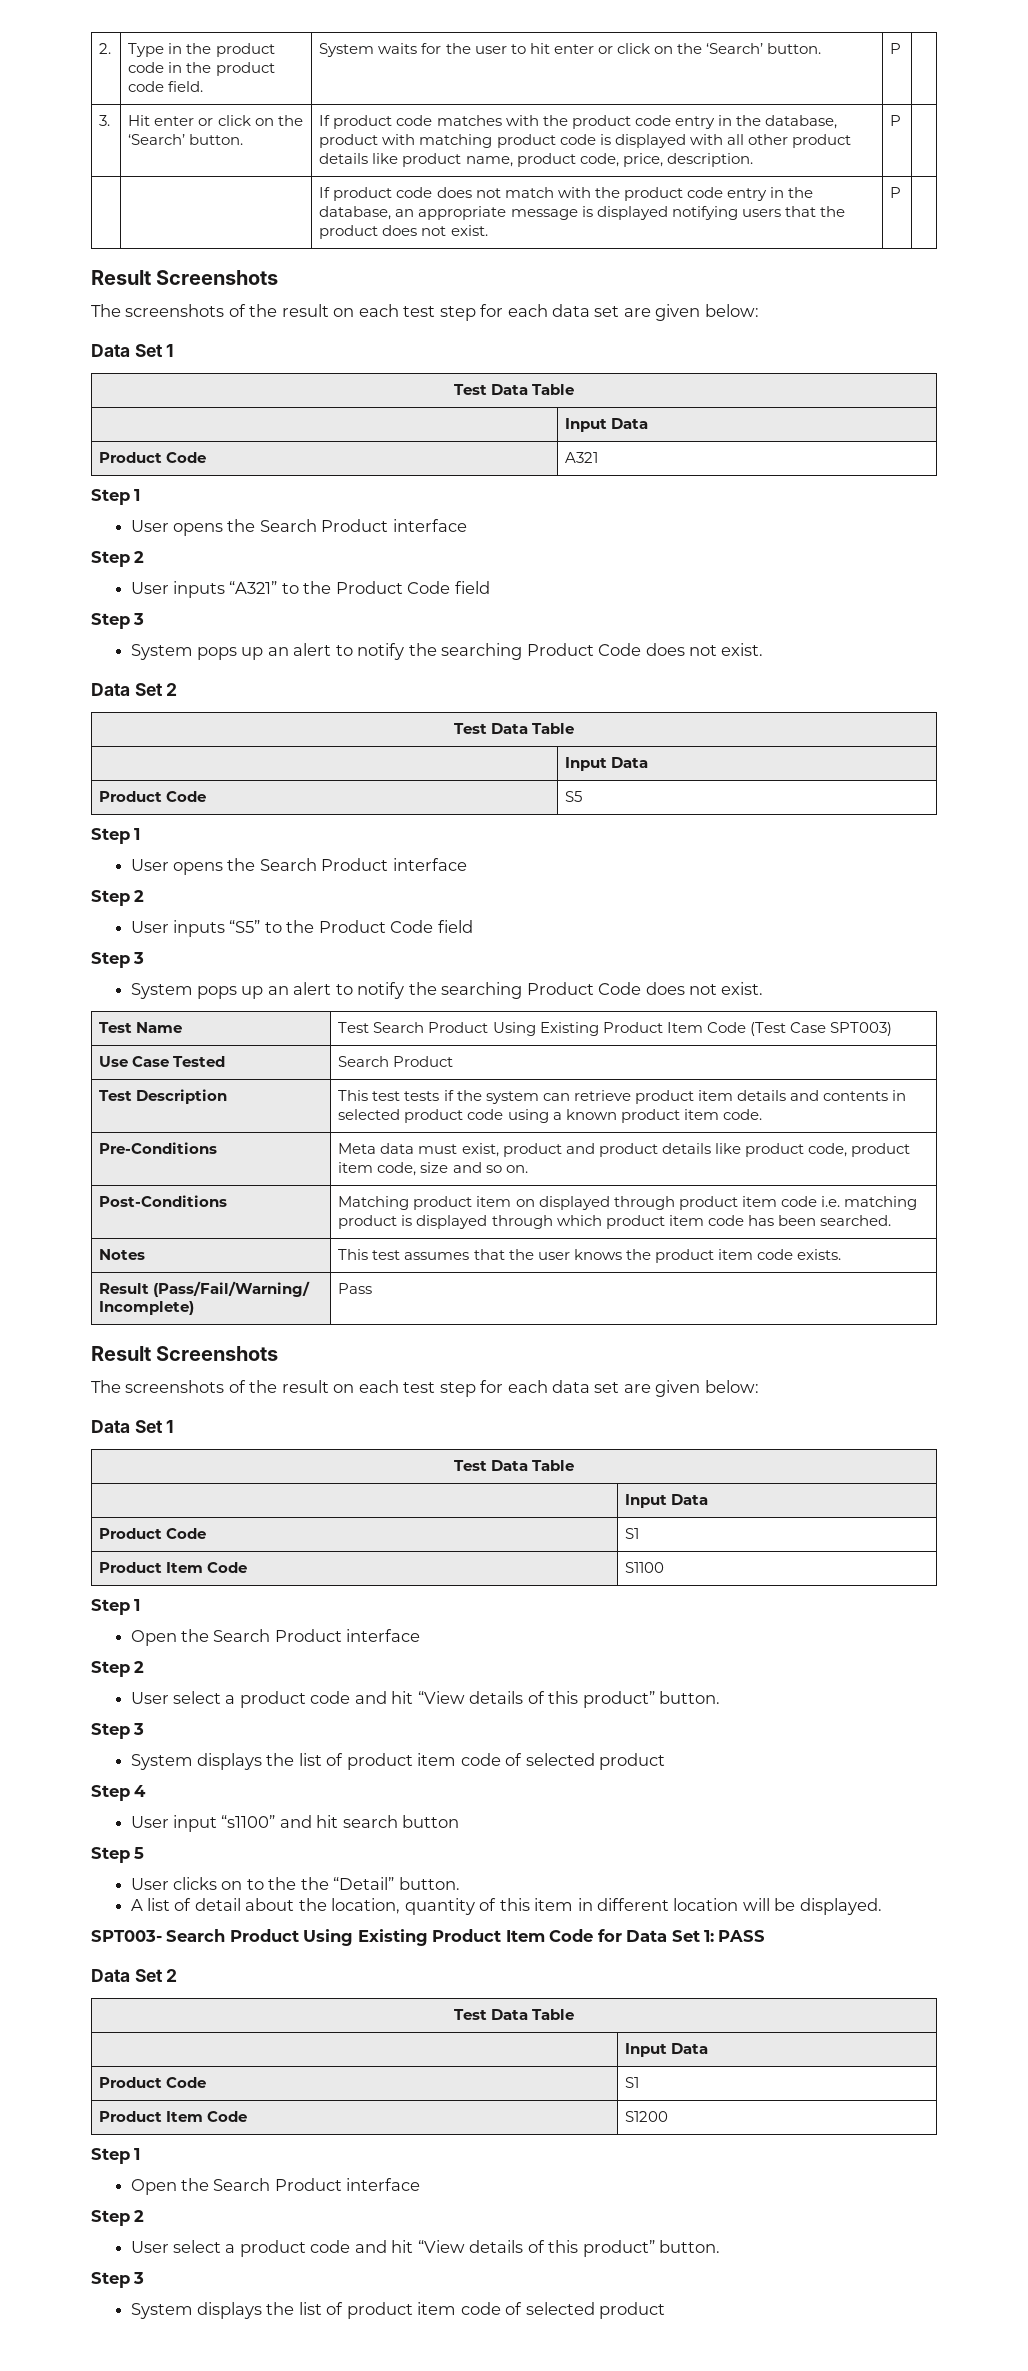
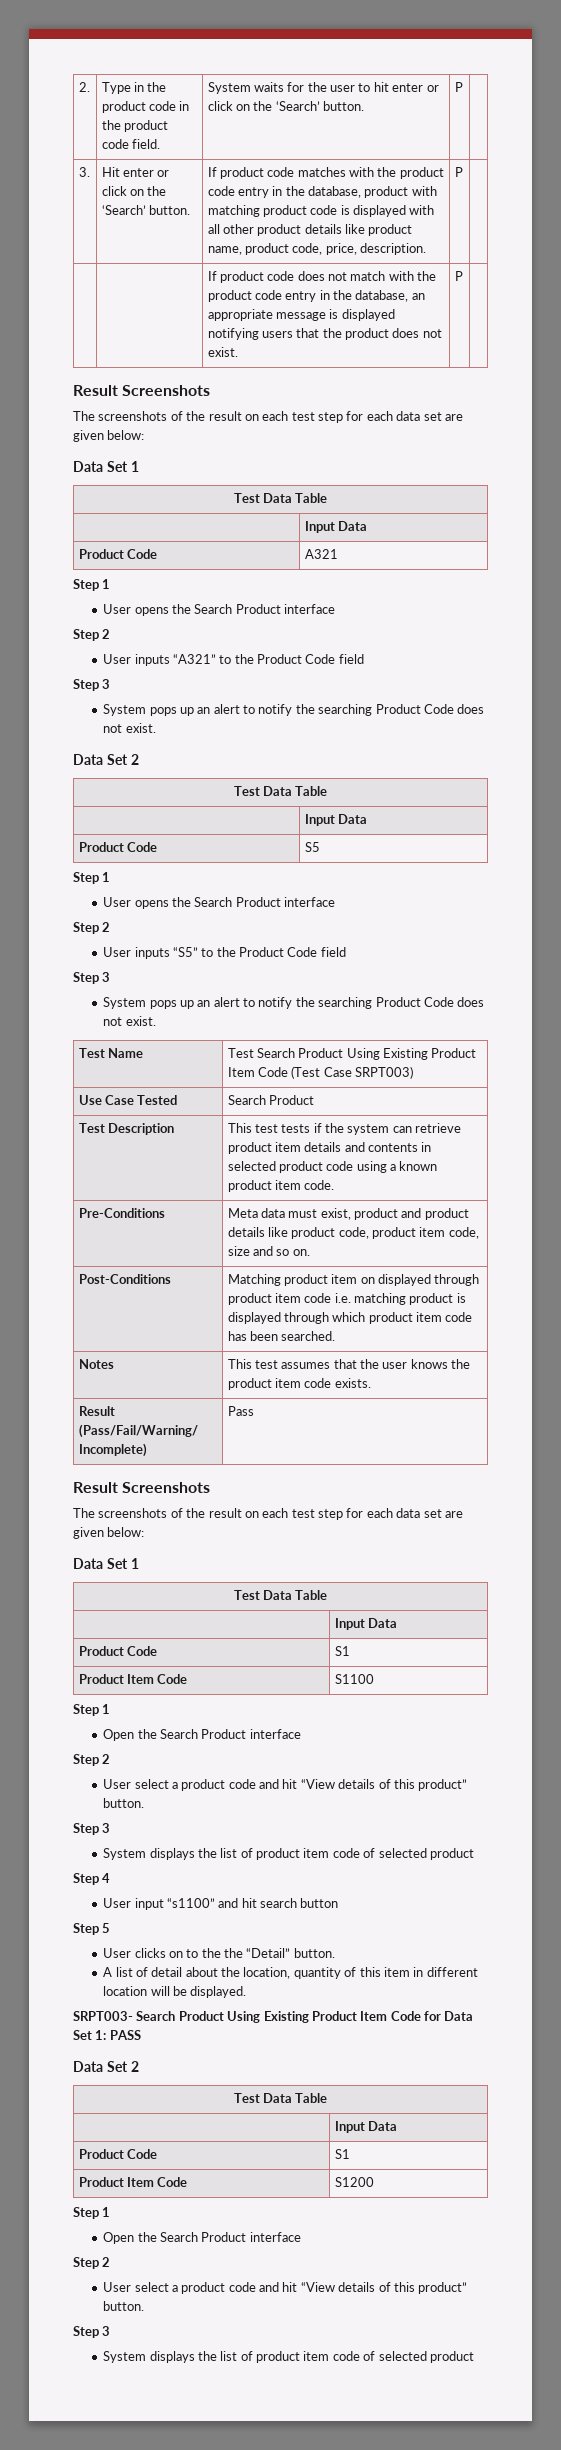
- Test Name | Test Search Product Using Existing Product Item Code (Test Case SPT003)
+ Test Name | Test Search Product Using Existing Product Item Code (Test Case SRPT003)
- SPT003- Search Product Using Existing Product Item Code for Data Set 1: PASS
+ SRPT003- Search Product Using Existing Product Item Code for Data Set 1: PASS

